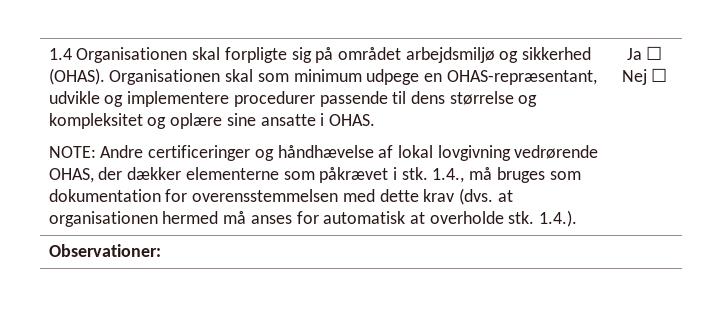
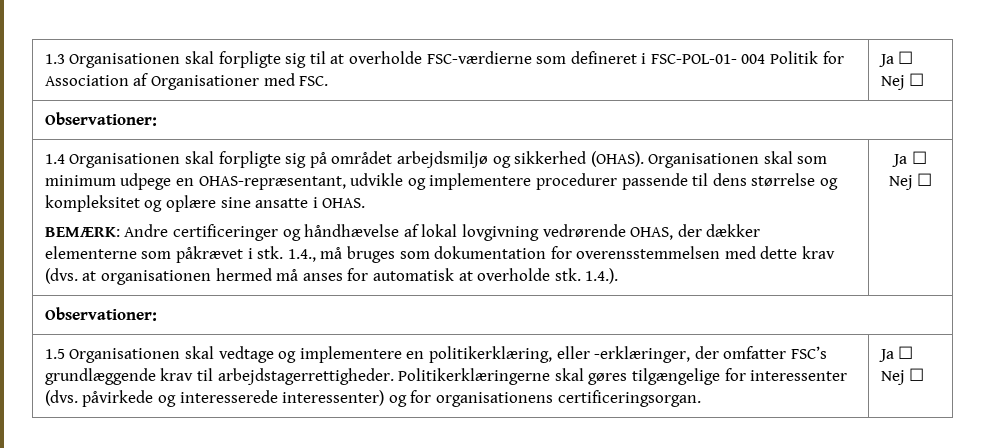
+ 1.3 Organisationen skal forpligte sig til at overholde FSC-værdierne som defineret i FSC-POL-01- 004 Politik for Association af Organisationer med FSC. | Ja ☐ Nej ☐
+ Observationer:
- NOTE: Andre certificeringer og håndhævelse af lokal lovgivning vedrørende OHAS, der dækker elementerne som påkrævet i stk.
+ BEMÆRK: Andre certificeringer og håndhævelse af lokal lovgivning vedrørende OHAS, der dækker elementerne som påkrævet i stk.
+ 1.5 Organisationen skal vedtage og implementere en politikerklæring, eller -erklæringer, der omfatter FSC’s grundlæggende krav til arbejdstagerrettigheder. Politikerklæringerne skal gøres tilgængelige for interessenter (dvs. påvirkede og interesserede interessenter) og for organisationens certificeringsorgan. | Ja ☐ Nej ☐

